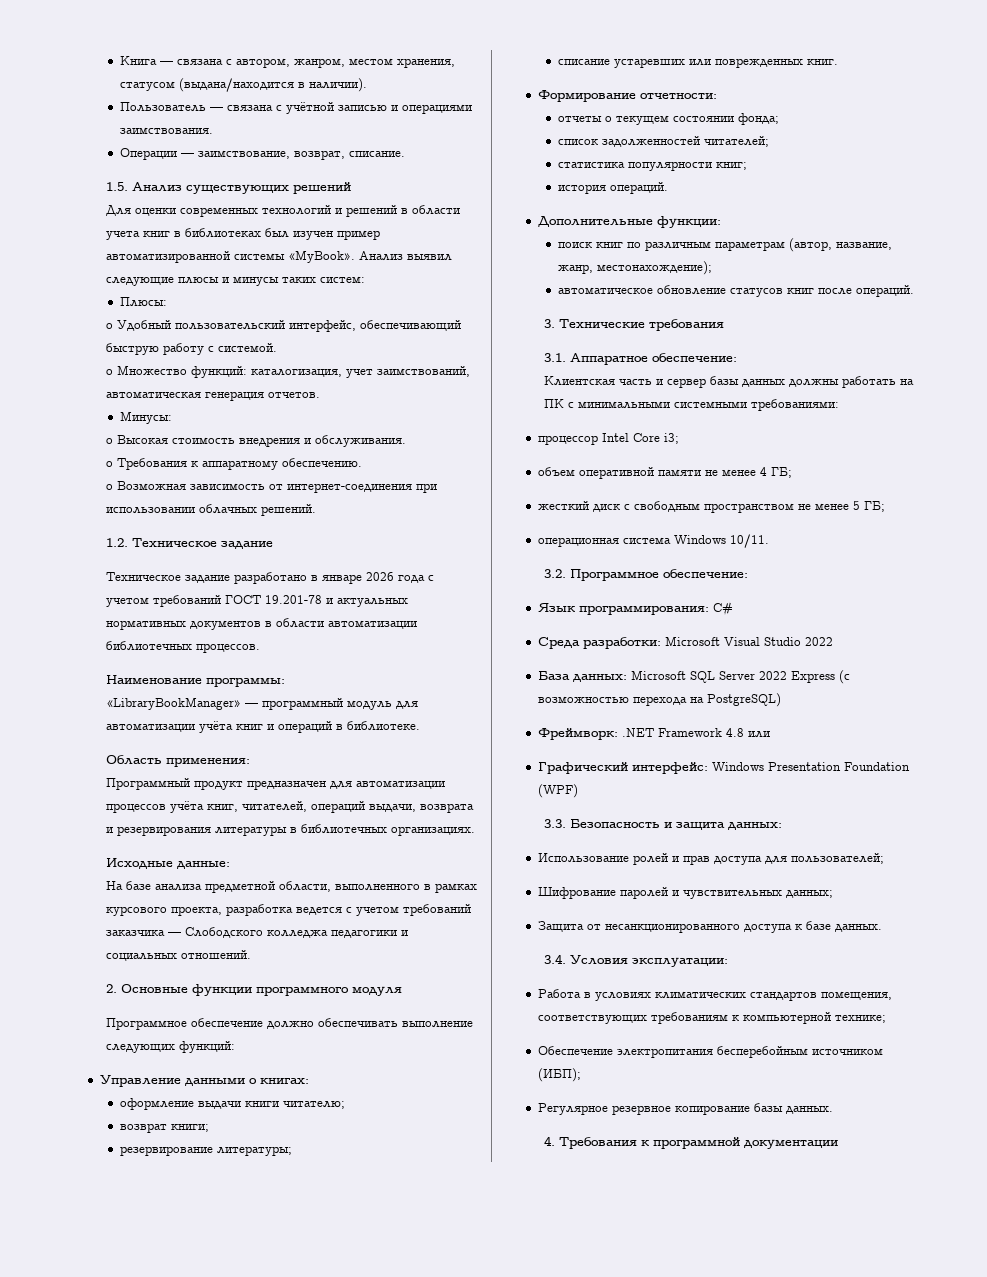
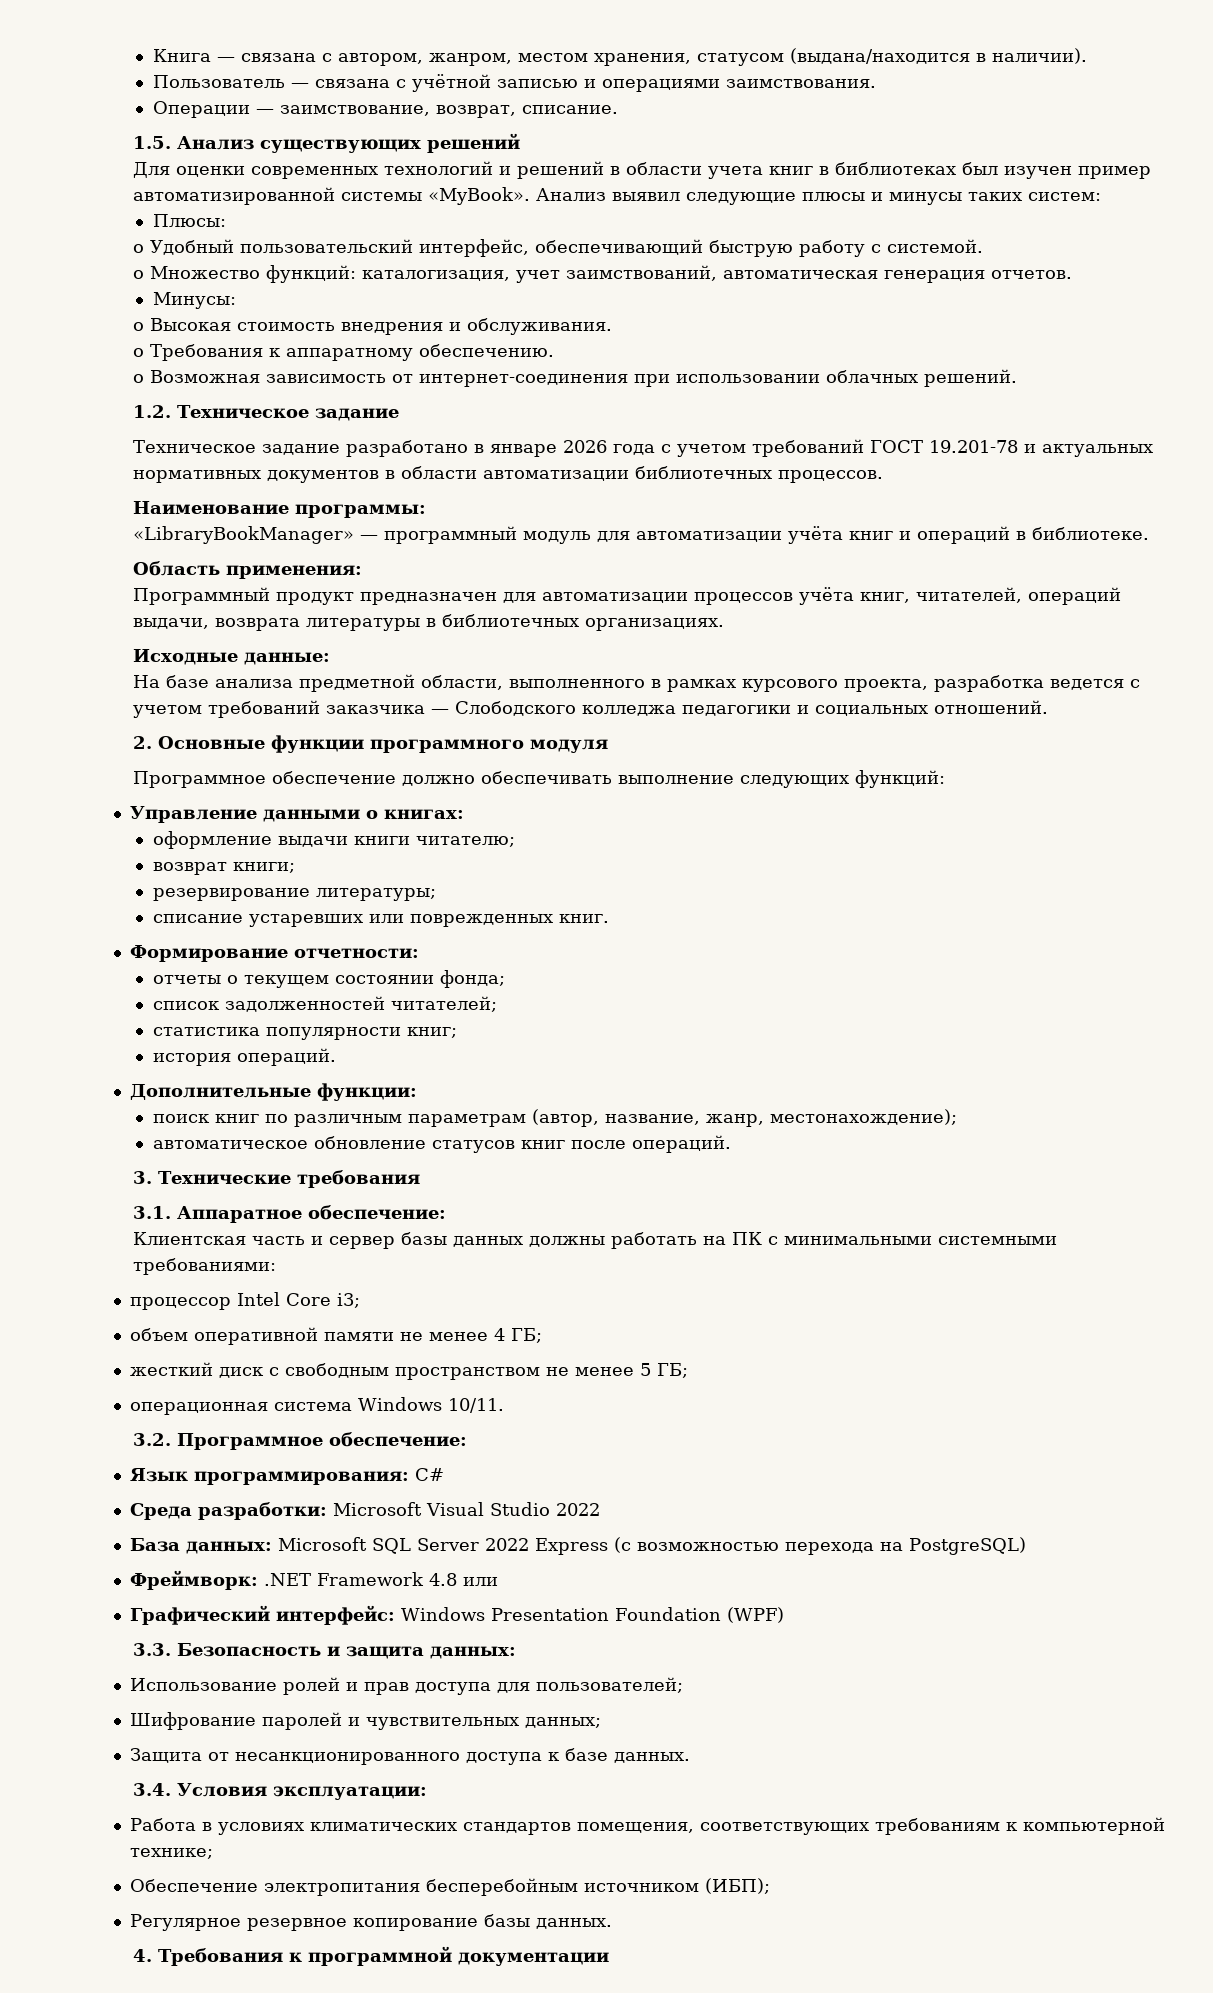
- Программный продукт предназначен для автоматизации процессов учёта книг, читателей, операций выдачи, возврата и резервирования литературы в библиотечных организациях.
+ Программный продукт предназначен для автоматизации процессов учёта книг, читателей, операций выдачи, возврата литературы в библиотечных организациях.

